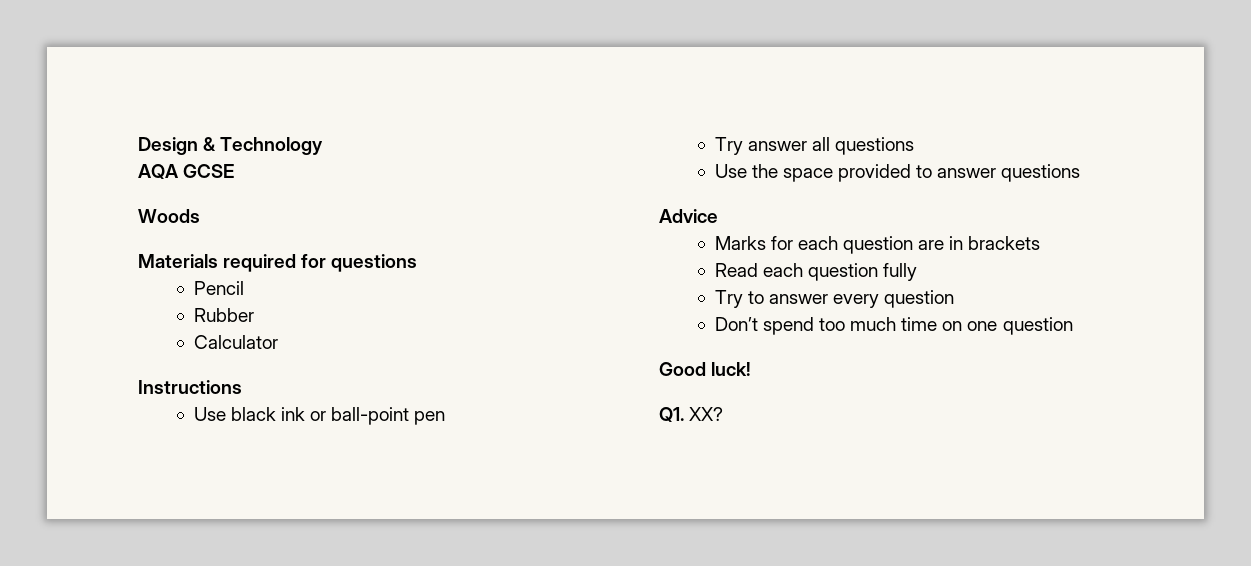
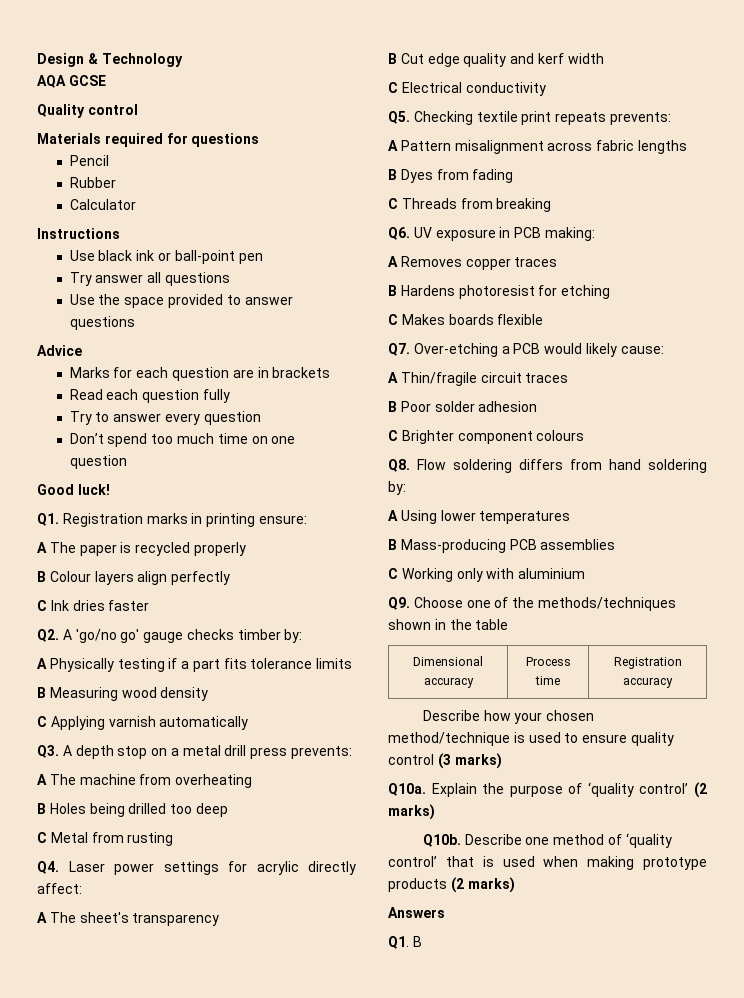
- Woods
+ Quality control
- Q1. XX?
+ Q1. Registration marks in printing ensure:
+ A The paper is recycled properly
+ B Colour layers align perfectly
+ C Ink dries faster
+ Q2. A 'go/no go' gauge checks timber by:
+ A Physically testing if a part fits tolerance limits
+ B Measuring wood density
+ C Applying varnish automatically
+ Q3. A depth stop on a metal drill press prevents:
+ A The machine from overheating
+ B Holes being drilled too deep
+ C Metal from rusting
+ Q4. Laser power settings for acrylic directly affect:
+ A The sheet's transparency
+ B Cut edge quality and kerf width
+ C Electrical conductivity
+ Q5. Checking textile print repeats prevents:
+ A Pattern misalignment across fabric lengths
+ B Dyes from fading
+ C Threads from breaking
+ Q6. UV exposure in PCB making:
+ A Removes copper traces
+ B Hardens photoresist for etching
+ C Makes boards flexible
+ Q7. Over-etching a PCB would likely cause:
+ A Thin/fragile circuit traces
+ B Poor solder adhesion
+ C Brighter component colours
+ Q8. Flow soldering differs from hand soldering by:
+ A Using lower temperatures
+ B Mass-producing PCB assemblies
+ C Working only with aluminium
+ Q9. Choose one of the methods/techniques shown in the table
+ Dimensional accuracy | Process time | Registration accuracy
+ Describe how your chosen method/technique is used to ensure quality control (3 marks)
+ Q10a. Explain the purpose of ‘quality control’ (2 marks)
+ Q10b. Describe one method of ‘quality control’ that is used when making prototype products (2 marks)
+ Answers
+ Q1. B

